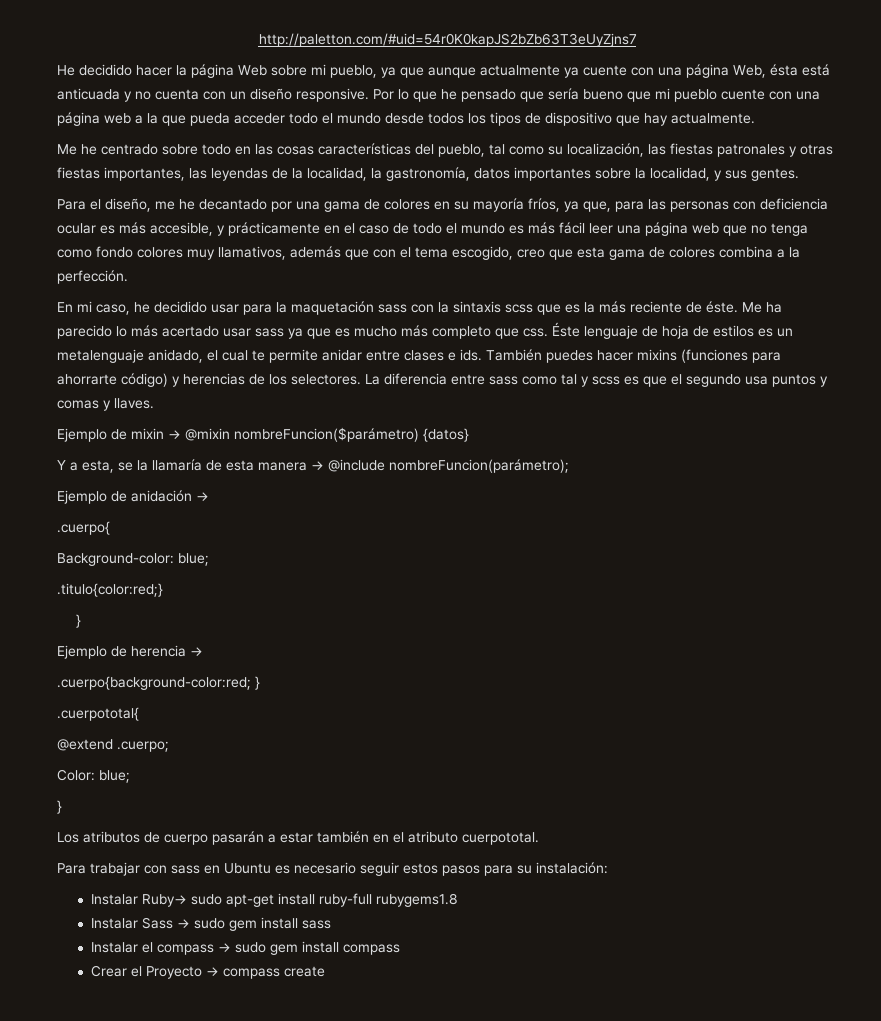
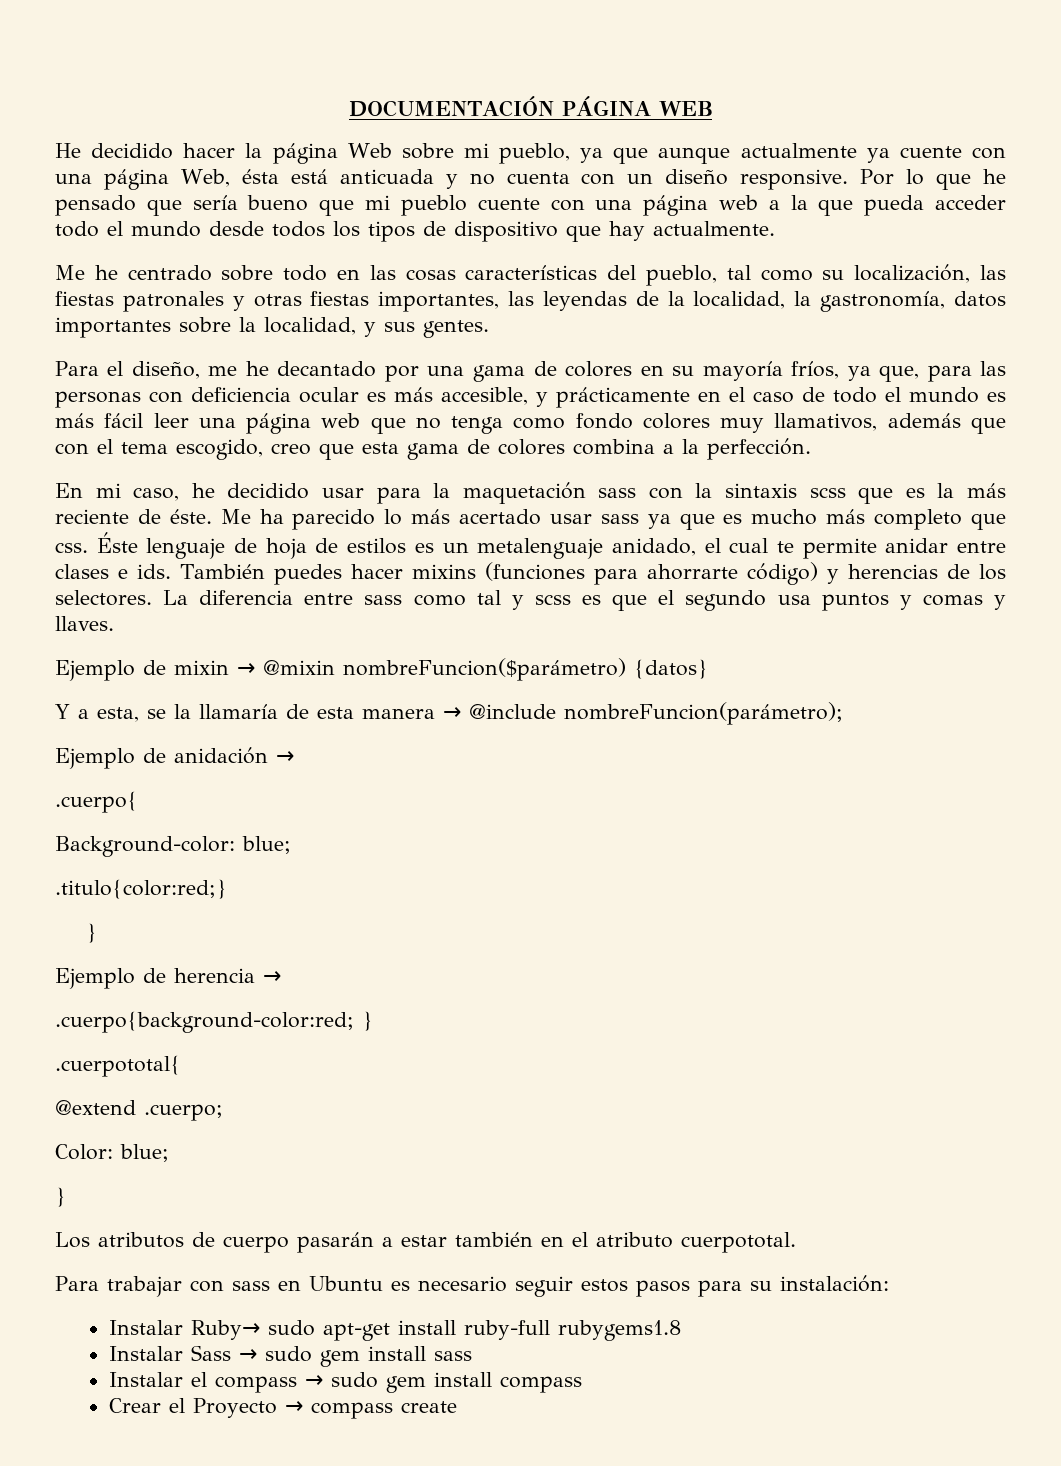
- http://paletton.com/#uid=54r0K0kapJS2bZb63T3eUyZjns7
+ DOCUMENTACIÓN PÁGINA WEB

